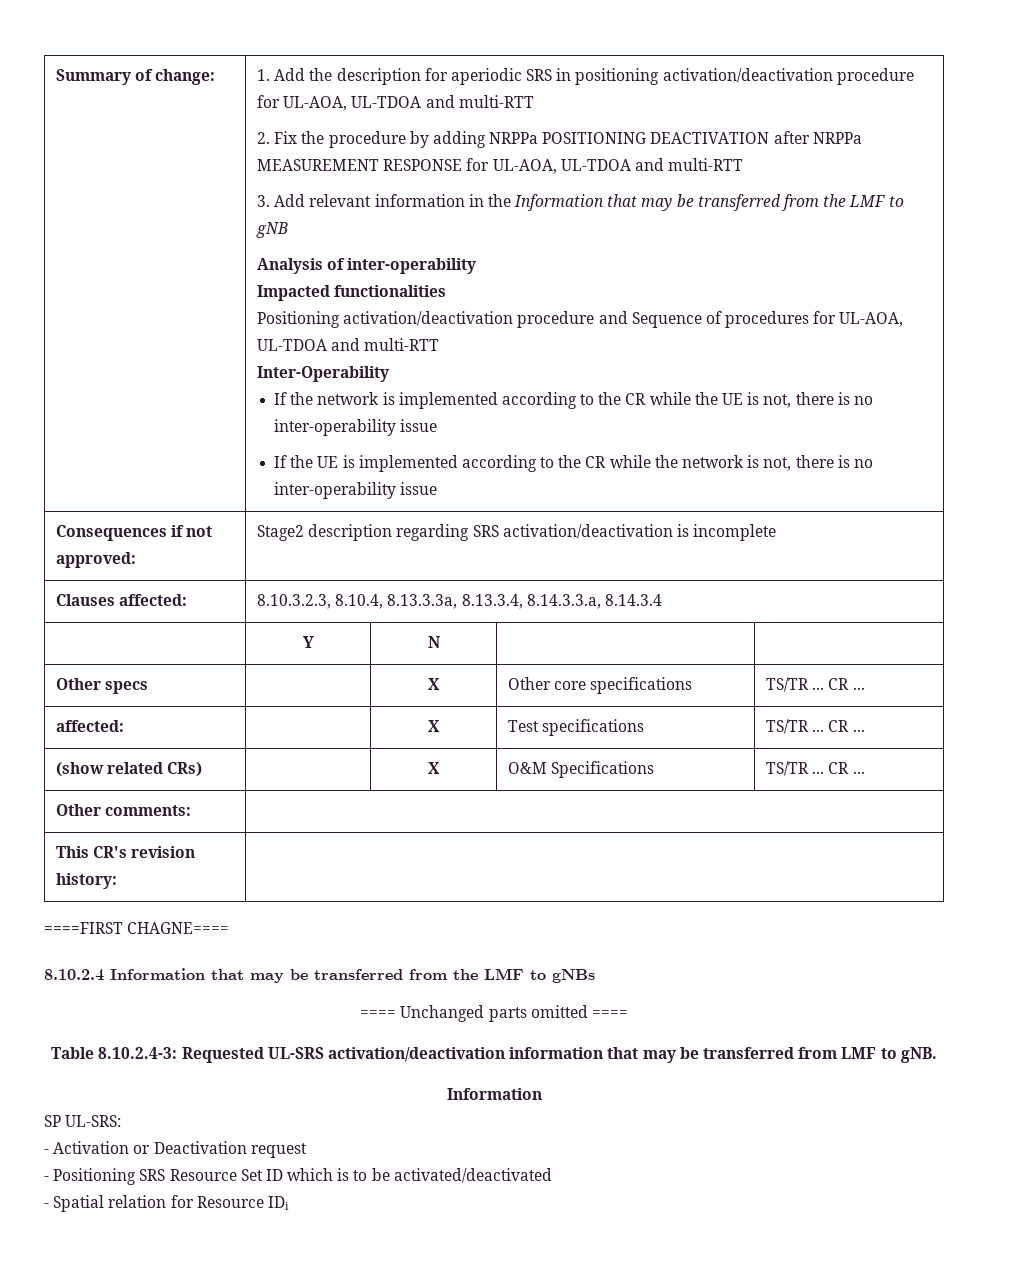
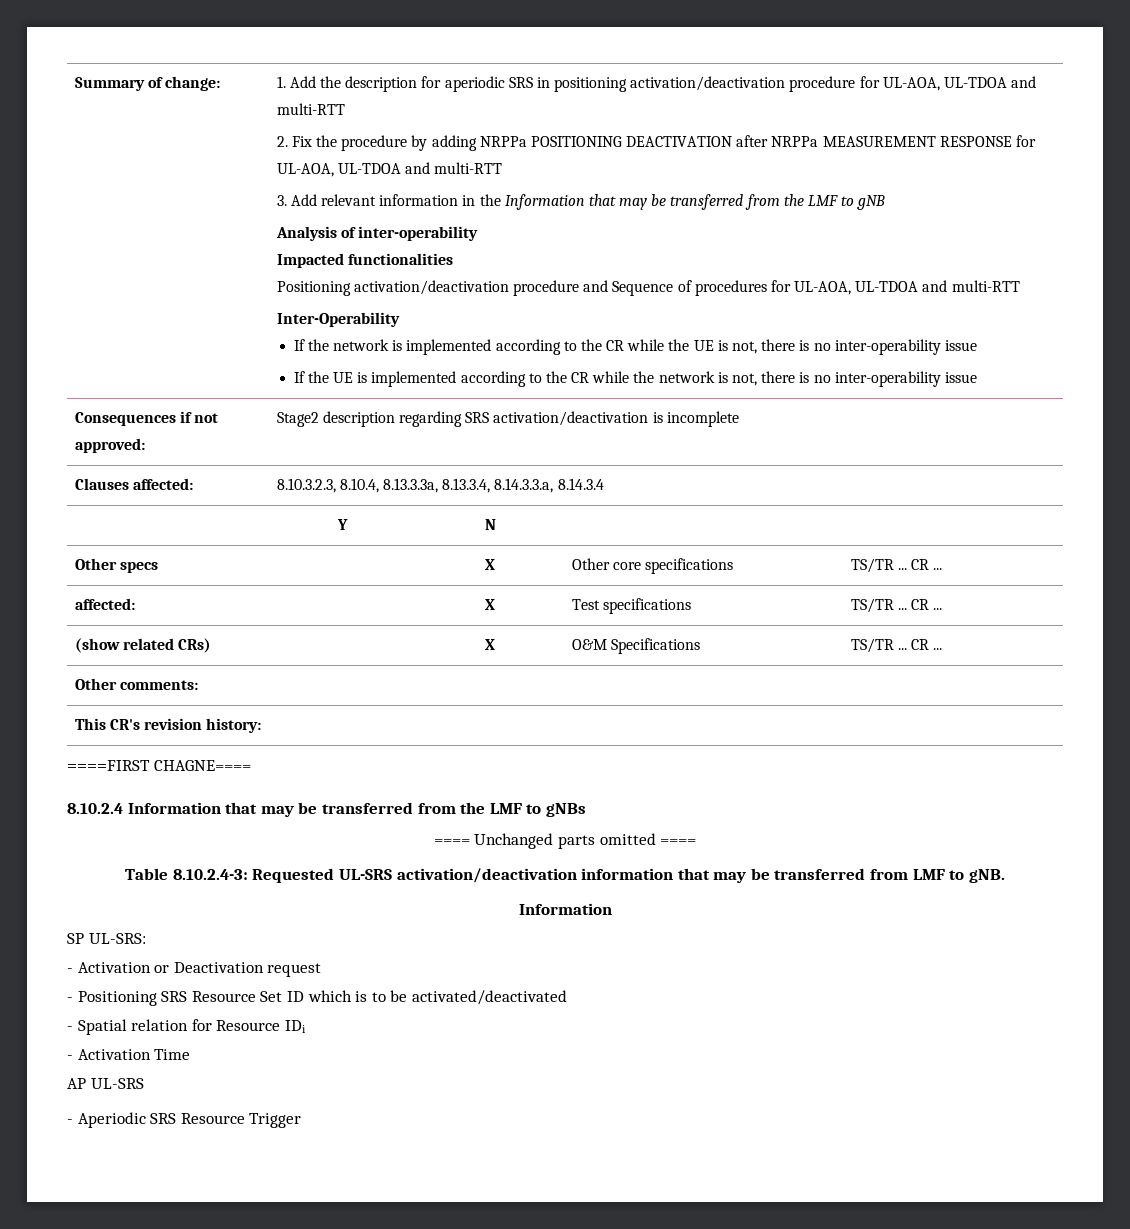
+ - Activation Time
+ AP UL-SRS
+ - Aperiodic SRS Resource Trigger

